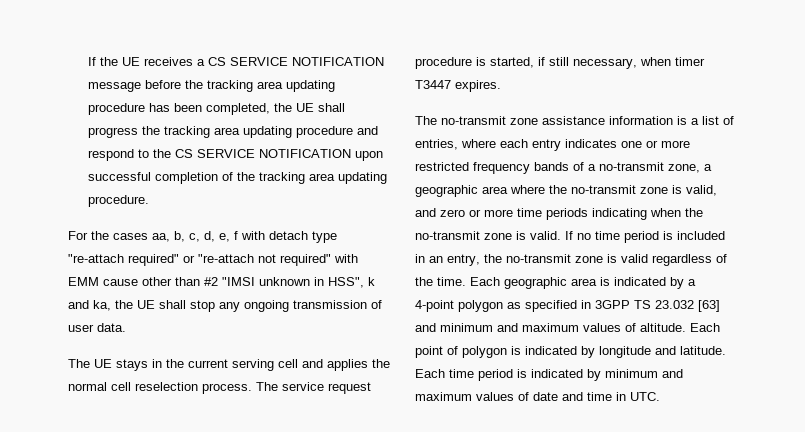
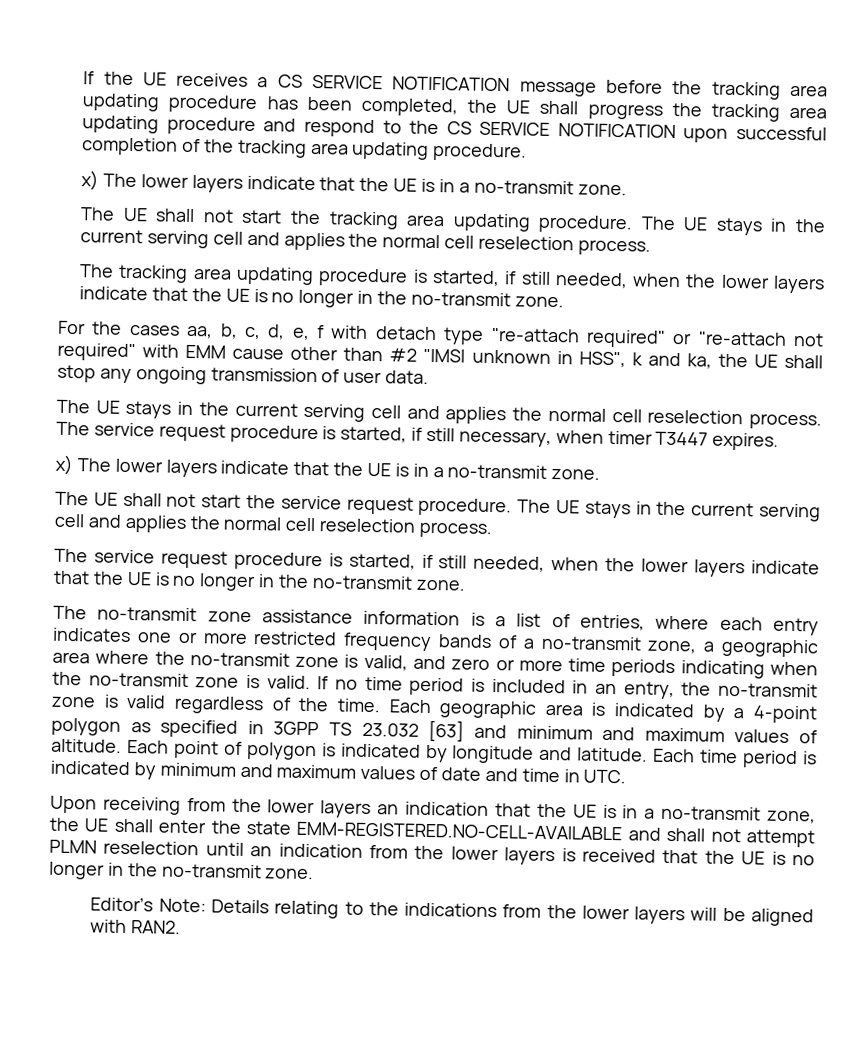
  If the UE receives a CS SERVICE NOTIFICATION message before the tracking area updating procedure has been completed, the UE shall progress the tracking area updating procedure and respond to the CS SERVICE NOTIFICATION upon successful completion of the tracking area updating procedure.
+ x) The lower layers indicate that the UE is in a no-transmit zone.
+ The UE shall not start the tracking area updating procedure. The UE stays in the current serving cell and applies the normal cell reselection process.
+ The tracking area updating procedure is started, if still needed, when the lower layers indicate that the UE is no longer in the no-transmit zone.
  The service request procedure is started, if still necessary, when timer T3447 expires.
+ x) The lower layers indicate that the UE is in a no-transmit zone.
+ The UE shall not start the service request procedure. The UE stays in the current serving cell and applies the normal cell reselection process.
+ The service request procedure is started, if still needed, when the lower layers indicate that the UE is no longer in the no-transmit zone.
+ Upon receiving from the lower layers an indication that the UE is in a no-transmit zone, the UE shall enter the state EMM-REGISTERED.NO-CELL-AVAILABLE and shall not attempt PLMN reselection until an indication from the lower layers is received that the UE is no longer in the no-transmit zone.
+ Editor’s Note: Details relating to the indications from the lower layers will be aligned with RAN2.

